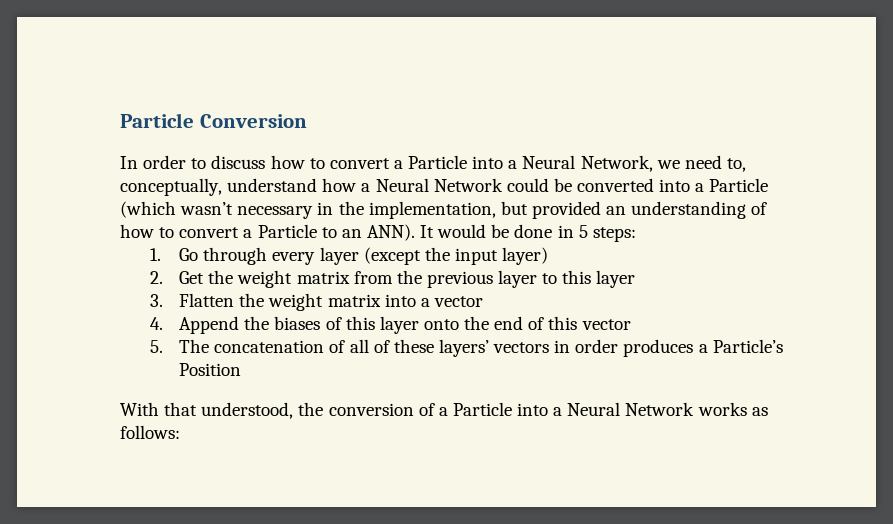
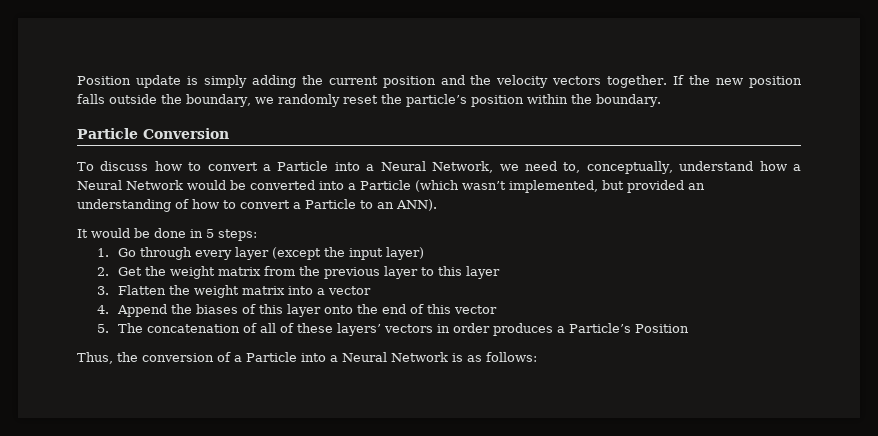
+ Position update is simply adding the current position and the velocity vectors together. If the new position falls outside the boundary, we randomly reset the particle’s position within the boundary.
- In order to discuss how to convert a Particle into a Neural Network, we need to, conceptually, understand how a Neural Network could be converted into a Particle (which wasn’t necessary in the implementation, but provided an understanding of how to convert a Particle to an ANN). It would be done in 5 steps:
+ To discuss how to convert a Particle into a Neural Network, we need to, conceptually, understand how a Neural Network would be converted into a Particle (which wasn’t implemented, but provided an understanding of how to convert a Particle to an ANN).
+ It would be done in 5 steps:
- With that understood, the conversion of a Particle into a Neural Network works as follows:
+ Thus, the conversion of a Particle into a Neural Network is as follows:

